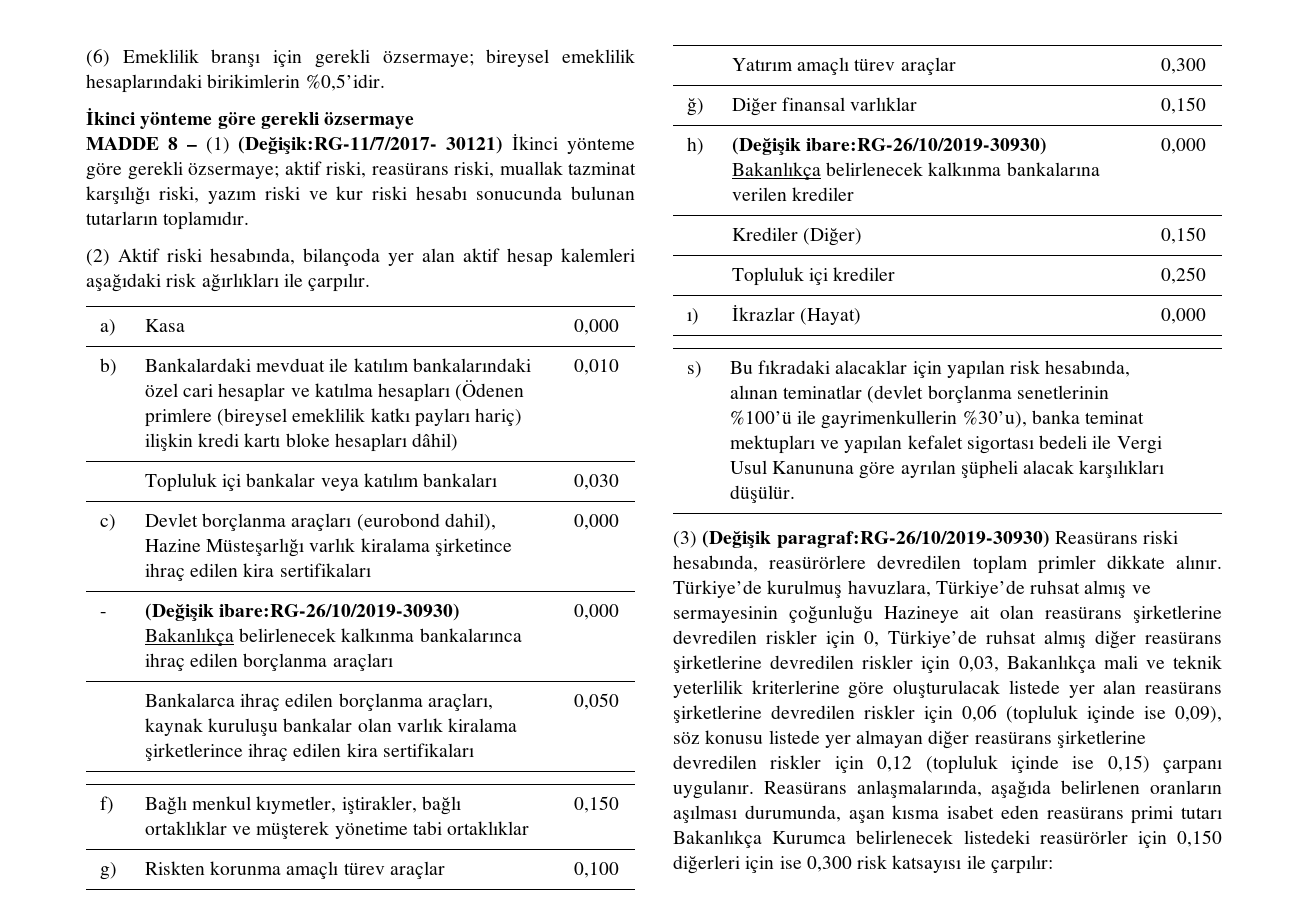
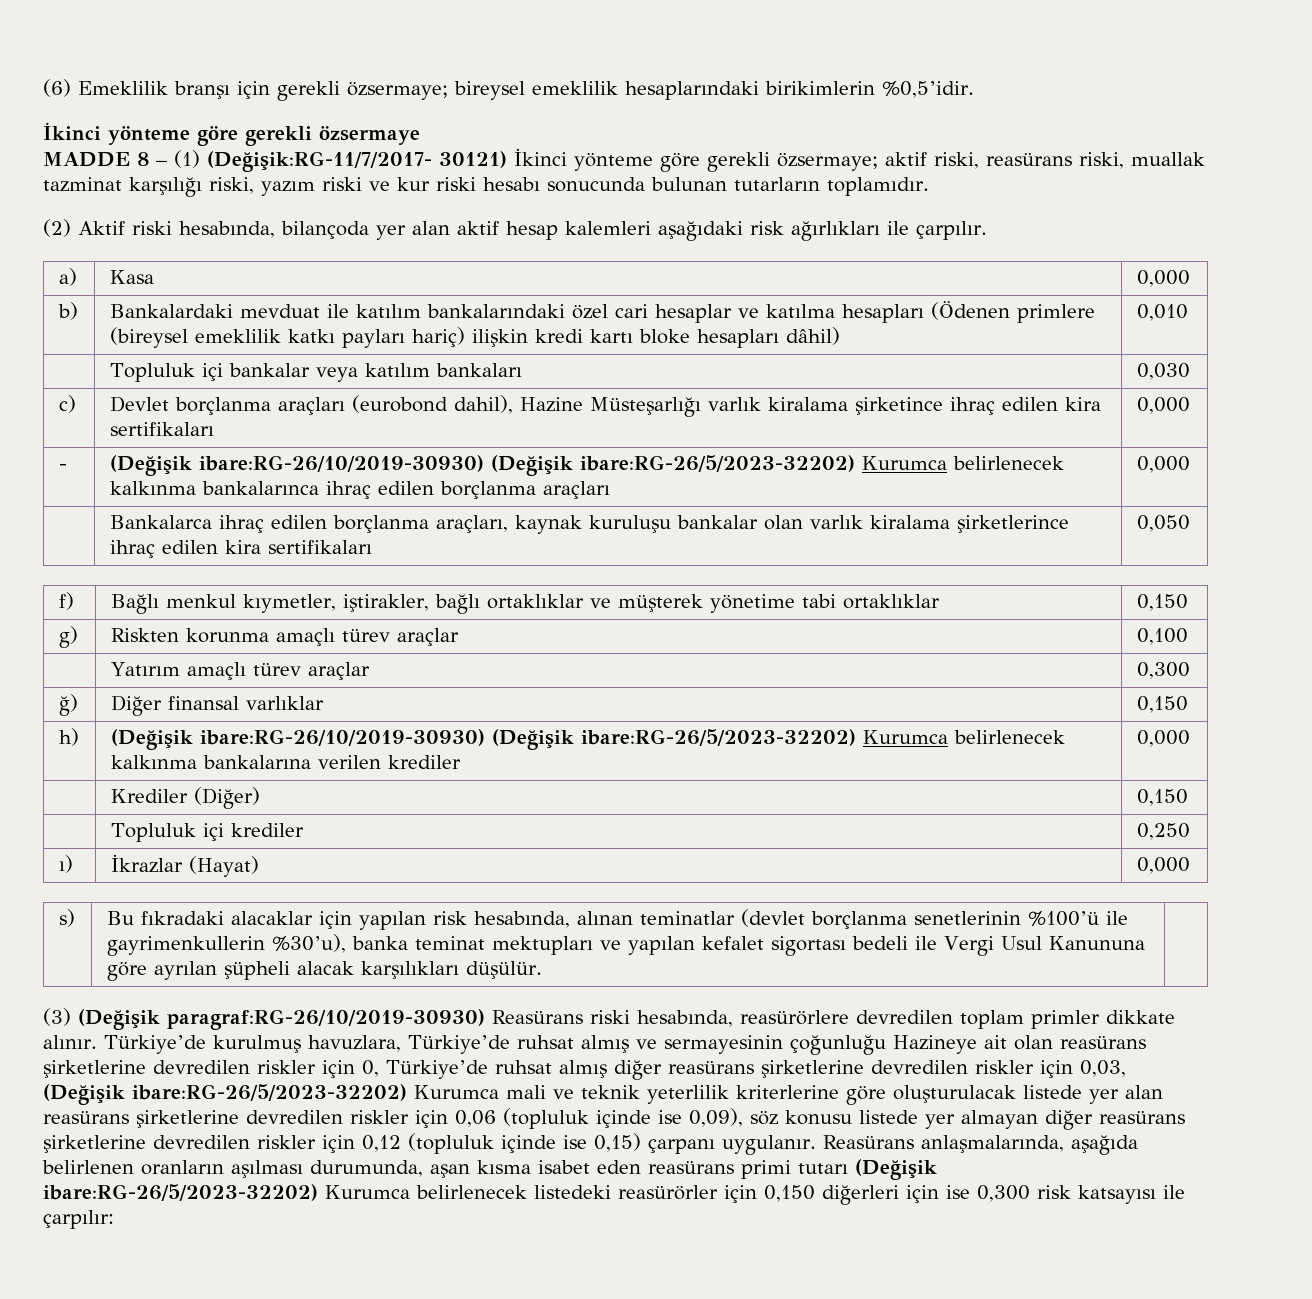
- - | (Değişik ibare:RG-26/10/2019-30930) Bakanlıkça belirlenecek kalkınma bankalarınca ihraç edilen borçlanma araçları | 0,000
+ - | (Değişik ibare:RG-26/10/2019-30930) (Değişik ibare:RG-26/5/2023-32202) Kurumca belirlenecek kalkınma bankalarınca ihraç edilen borçlanma araçları | 0,000
- h) | (Değişik ibare:RG-26/10/2019-30930) Bakanlıkça belirlenecek kalkınma bankalarına verilen krediler | 0,000
+ h) | (Değişik ibare:RG-26/10/2019-30930) (Değişik ibare:RG-26/5/2023-32202) Kurumca belirlenecek kalkınma bankalarına verilen krediler | 0,000
- Türkiye’de kurulmuş havuzlara, Türkiye’de ruhsat almış ve sermayesinin çoğunluğu Hazineye ait olan reasürans şirketlerine devredilen riskler için 0, Türkiye’de ruhsat almış diğer reasürans şirketlerine devredilen riskler için 0,03, Bakanlıkça mali ve teknik yeterlilik kriterlerine göre oluşturulacak listede yer alan reasürans şirketlerine devredilen riskler için 0,06 (topluluk içinde ise 0,09), söz konusu listede yer almayan diğer reasürans şirketlerine devredilen riskler için 0,12 (topluluk içinde ise 0,15) çarpanı uygulanır.
+ Türkiye’de kurulmuş havuzlara, Türkiye’de ruhsat almış ve sermayesinin çoğunluğu Hazineye ait olan reasürans şirketlerine devredilen riskler için 0, Türkiye’de ruhsat almış diğer reasürans şirketlerine devredilen riskler için 0,03, (Değişik ibare:RG-26/5/2023-32202) Kurumca mali ve teknik yeterlilik kriterlerine göre oluşturulacak listede yer alan reasürans şirketlerine devredilen riskler için 0,06 (topluluk içinde ise 0,09), söz konusu listede yer almayan diğer reasürans şirketlerine devredilen riskler için 0,12 (topluluk içinde ise 0,15) çarpanı uygulanır.
- Reasürans anlaşmalarında, aşağıda belirlenen oranların aşılması durumunda, aşan kısma isabet eden reasürans primi tutarı Bakanlıkça Kurumca belirlenecek listedeki reasürörler için 0,150 diğerleri için ise 0,300 risk katsayısı ile çarpılır:
+ Reasürans anlaşmalarında, aşağıda belirlenen oranların aşılması durumunda, aşan kısma isabet eden reasürans primi tutarı (Değişik ibare:RG-26/5/2023-32202) Kurumca belirlenecek listedeki reasürörler için 0,150 diğerleri için ise 0,300 risk katsayısı ile çarpılır:

